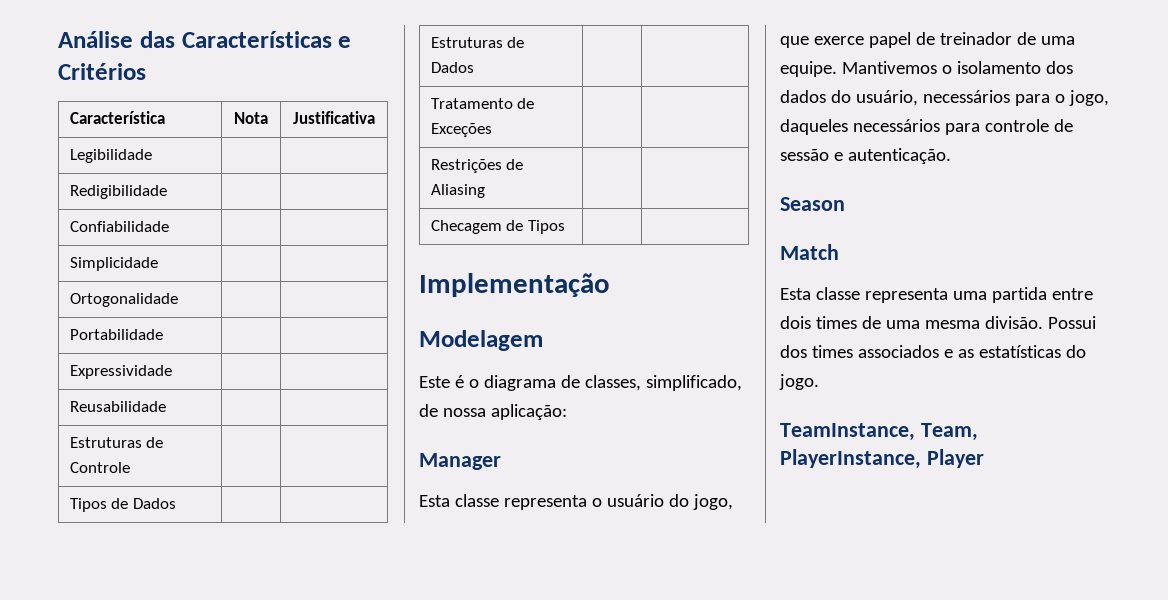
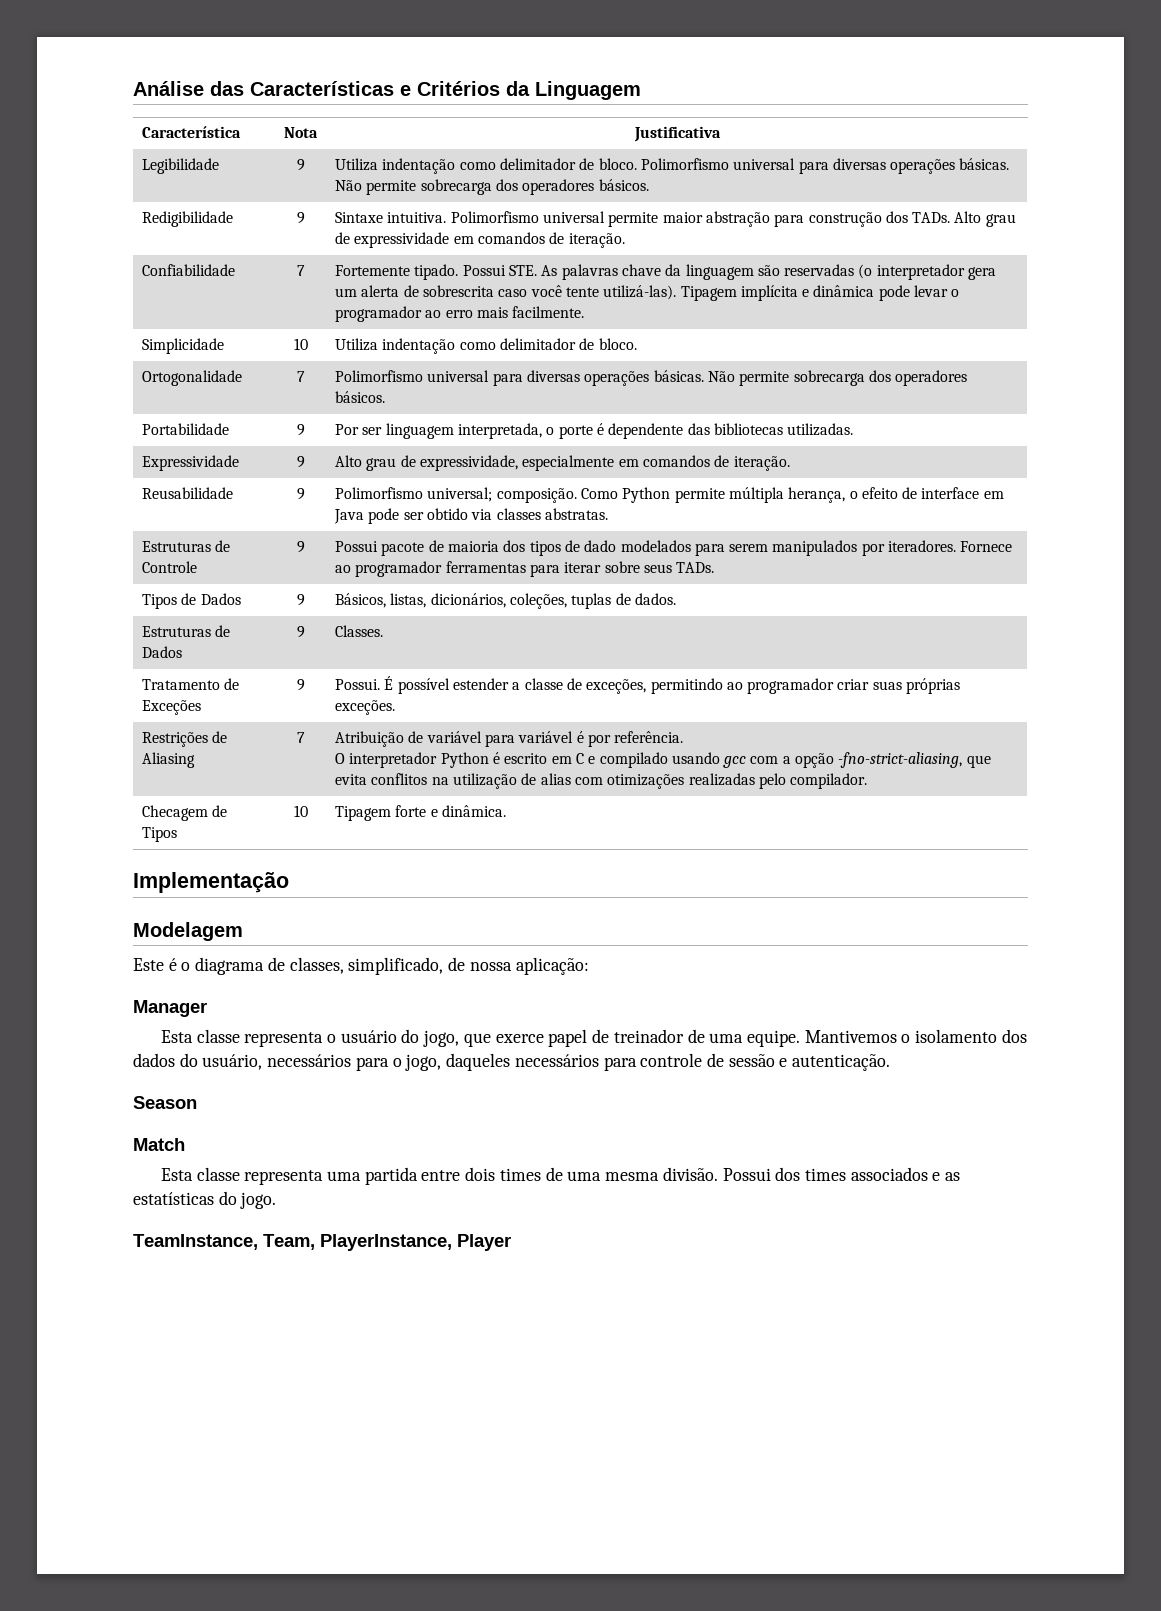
- Análise das Características e Critérios
+ Análise das Características e Critérios da Linguagem
- Legibilidade | |
- Redigibilidade | |
- Confiabilidade | |
- Simplicidade | |
- Ortogonalidade | |
- Portabilidade | |
- Expressividade | |
- Reusabilidade | |
- Estruturas de Controle | |
- Tipos de Dados | |
+ Legibilidade | 9 | Utiliza indentação como delimitador de bloco. Polimorfismo universal para diversas operações básicas. Não permite sobrecarga dos operadores básicos.
+ Redigibilidade | 9 | Sintaxe intuitiva. Polimorfismo universal permite maior abstração para construção dos TADs. Alto grau de expressividade em comandos de iteração.
+ Confiabilidade | 7 | Fortemente tipado. Possui STE. As palavras chave da linguagem são reservadas (o interpretador gera um alerta de sobrescrita caso você tente utilizá-las). Tipagem implícita e dinâmica pode levar o programador ao erro mais facilmente.
+ Simplicidade | 10 | Utiliza indentação como delimitador de bloco.
+ Ortogonalidade | 7 | Polimorfismo universal para diversas operações básicas. Não permite sobrecarga dos operadores básicos.
+ Portabilidade | 9 | Por ser linguagem interpretada, o porte é dependente das bibliotecas utilizadas.
+ Expressividade | 9 | Alto grau de expressividade, especialmente em comandos de iteração.
+ Reusabilidade | 9 | Polimorfismo universal; composição. Como Python permite múltipla herança, o efeito de interface em Java pode ser obtido via classes abstratas.
+ Estruturas de Controle | 9 | Possui pacote de maioria dos tipos de dado modelados para serem manipulados por iteradores. Fornece ao programador ferramentas para iterar sobre seus TADs.
+ Tipos de Dados | 9 | Básicos, listas, dicionários, coleções, tuplas de dados.
- Estruturas de Dados | |
+ Estruturas de Dados | 9 | Classes.
- Tratamento de Exceções | |
- Restrições de Aliasing | |
- Checagem de Tipos | |
+ Tratamento de Exceções | 9 | Possui. É possível estender a classe de exceções, permitindo ao programador criar suas próprias exceções.
+ Restrições de Aliasing | 7 | Atribuição de variável para variável é por referência.
+ O interpretador Python é escrito em C e compilado usando gcc com a opção -fno-strict-aliasing, que evita conflitos na utilização de alias com otimizações realizadas pelo compilador.
+ Checagem de Tipos | 10 | Tipagem forte e dinâmica.

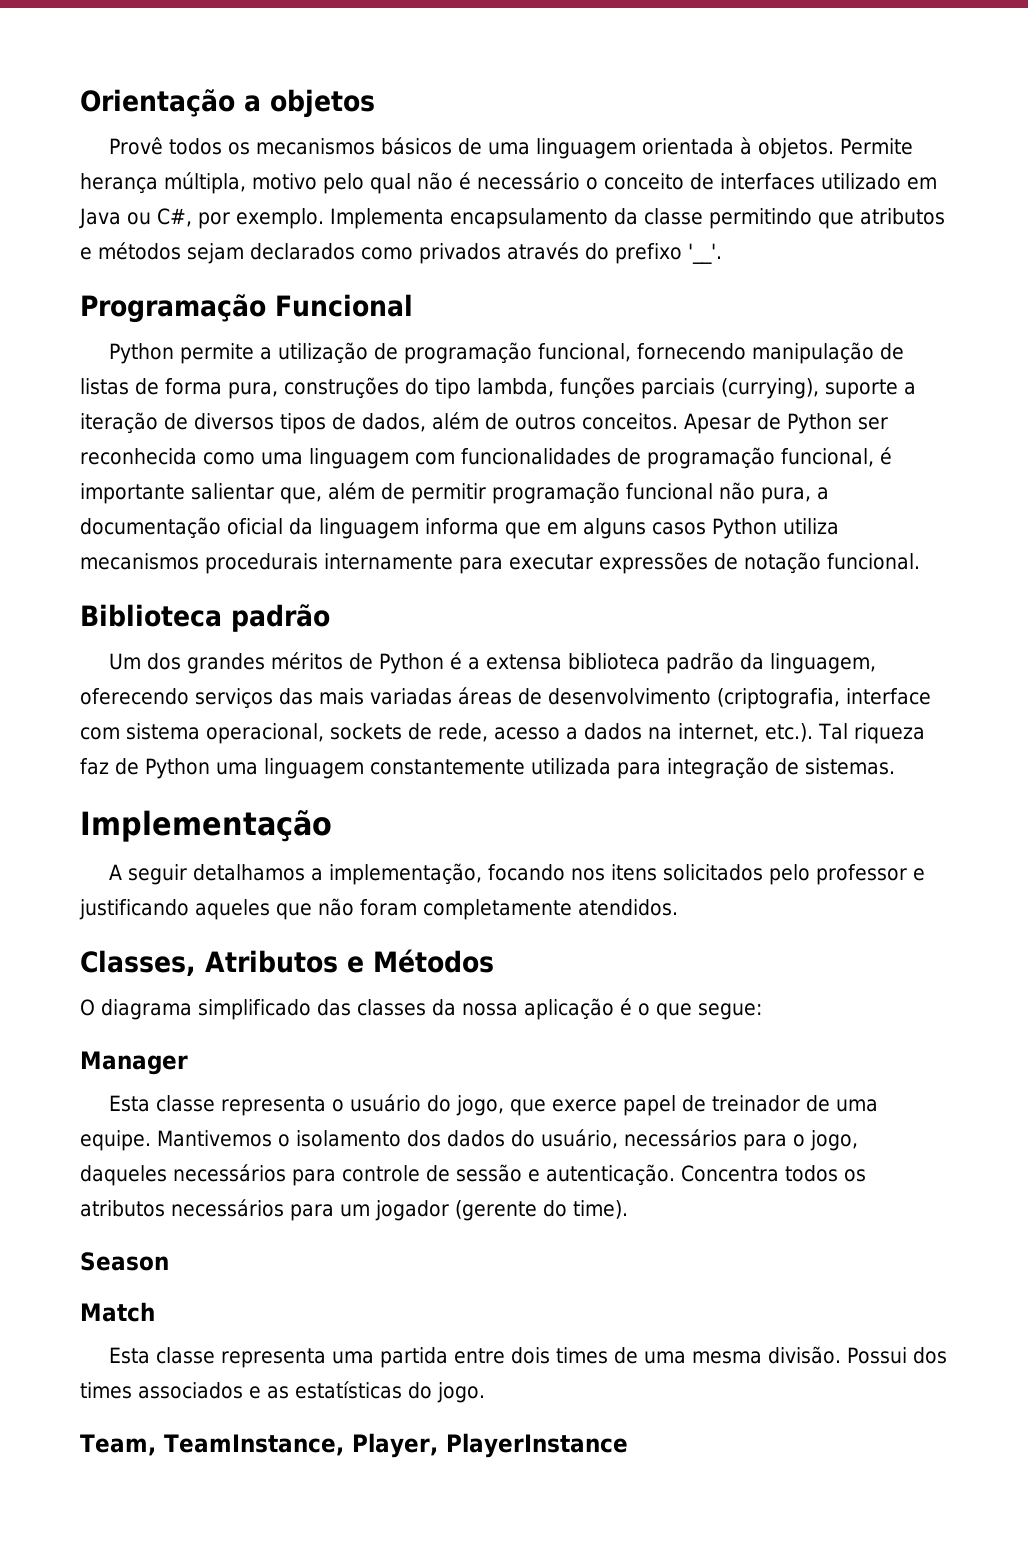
- Análise das Características e Critérios da Linguagem
- Característica | Nota | Justificativa
- Legibilidade | 9 | Utiliza indentação como delimitador de bloco. Polimorfismo universal para diversas operações básicas. Não permite sobrecarga dos operadores básicos.
- Redigibilidade | 9 | Sintaxe intuitiva. Polimorfismo universal permite maior abstração para construção dos TADs. Alto grau de expressividade em comandos de iteração.
- Confiabilidade | 7 | Fortemente tipado. Possui STE. As palavras chave da linguagem são reservadas (o interpretador gera um alerta de sobrescrita caso você tente utilizá-las). Tipagem implícita e dinâmica pode levar o programador ao erro mais facilmente.
- Simplicidade | 10 | Utiliza indentação como delimitador de bloco.
- Ortogonalidade | 7 | Polimorfismo universal para diversas operações básicas. Não permite sobrecarga dos operadores básicos.
- Portabilidade | 9 | Por ser linguagem interpretada, o porte é dependente das bibliotecas utilizadas.
- Expressividade | 9 | Alto grau de expressividade, especialmente em comandos de iteração.
- Reusabilidade | 9 | Polimorfismo universal; composição. Como Python permite múltipla herança, o efeito de interface em Java pode ser obtido via classes abstratas.
- Estruturas de Controle | 9 | Possui pacote de maioria dos tipos de dado modelados para serem manipulados por iteradores. Fornece ao programador ferramentas para iterar sobre seus TADs.
- Tipos de Dados | 9 | Básicos, listas, dicionários, coleções, tuplas de dados.
- Estruturas de Dados | 9 | Classes.
- Tratamento de Exceções | 9 | Possui. É possível estender a classe de exceções, permitindo ao programador criar suas próprias exceções.
- Restrições de Aliasing | 7 | Atribuição de variável para variável é por referência.
- O interpretador Python é escrito em C e compilado usando gcc com a opção -fno-strict-aliasing, que evita conflitos na utilização de alias com otimizações realizadas pelo compilador.
- Checagem de Tipos | 10 | Tipagem forte e dinâmica.
+ Orientação a objetos
+ Provê todos os mecanismos básicos de uma linguagem orientada à objetos. Permite herança múltipla, motivo pelo qual não é necessário o conceito de interfaces utilizado em Java ou C#, por exemplo. Implementa encapsulamento da classe permitindo que atributos e métodos sejam declarados como privados através do prefixo '__'.
+ Programação Funcional
+ Python permite a utilização de programação funcional, fornecendo manipulação de listas de forma pura, construções do tipo lambda, funções parciais (currying), suporte a iteração de diversos tipos de dados, além de outros conceitos. Apesar de Python ser reconhecida como uma linguagem com funcionalidades de programação funcional, é importante salientar que, além de permitir programação funcional não pura, a documentação oficial da linguagem informa que em alguns casos Python utiliza mecanismos procedurais internamente para executar expressões de notação funcional.
+ Biblioteca padrão
+ Um dos grandes méritos de Python é a extensa biblioteca padrão da linguagem, oferecendo serviços das mais variadas áreas de desenvolvimento (criptografia, interface com sistema operacional, sockets de rede, acesso a dados na internet, etc.). Tal riqueza faz de Python uma linguagem constantemente utilizada para integração de sistemas.
  Implementação
- Modelagem
- Este é o diagrama de classes, simplificado, de nossa aplicação:
+ A seguir detalhamos a implementação, focando nos itens solicitados pelo professor e justificando aqueles que não foram completamente atendidos.
+ Classes, Atributos e Métodos
+ O diagrama simplificado das classes da nossa aplicação é o que segue:
+ Concentra todos os atributos necessários para um jogador (gerente do time).
- TeamInstance, Team, PlayerInstance, Player
+ Team, TeamInstance, Player, PlayerInstance

